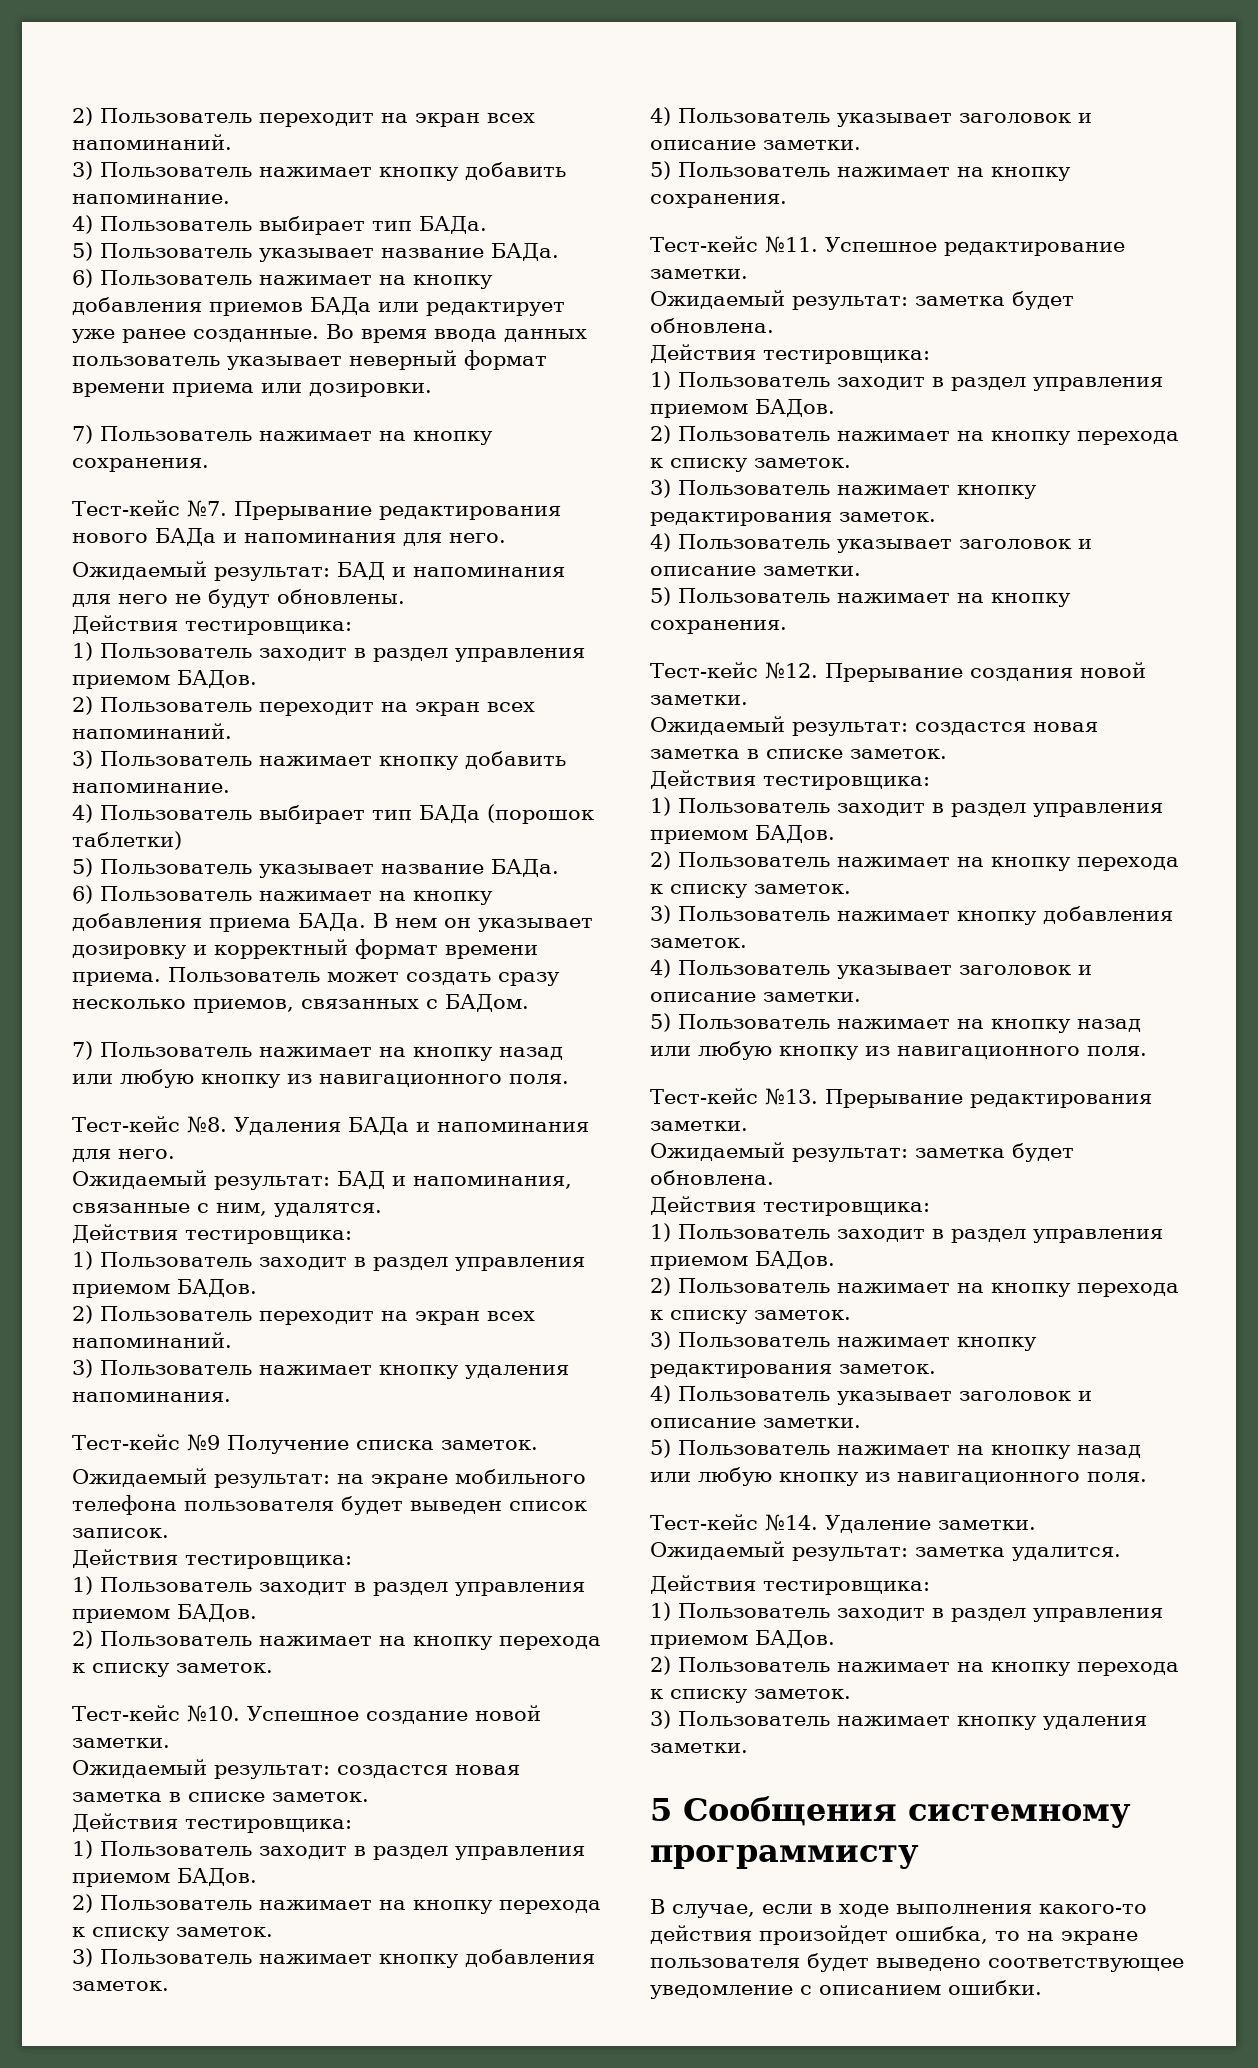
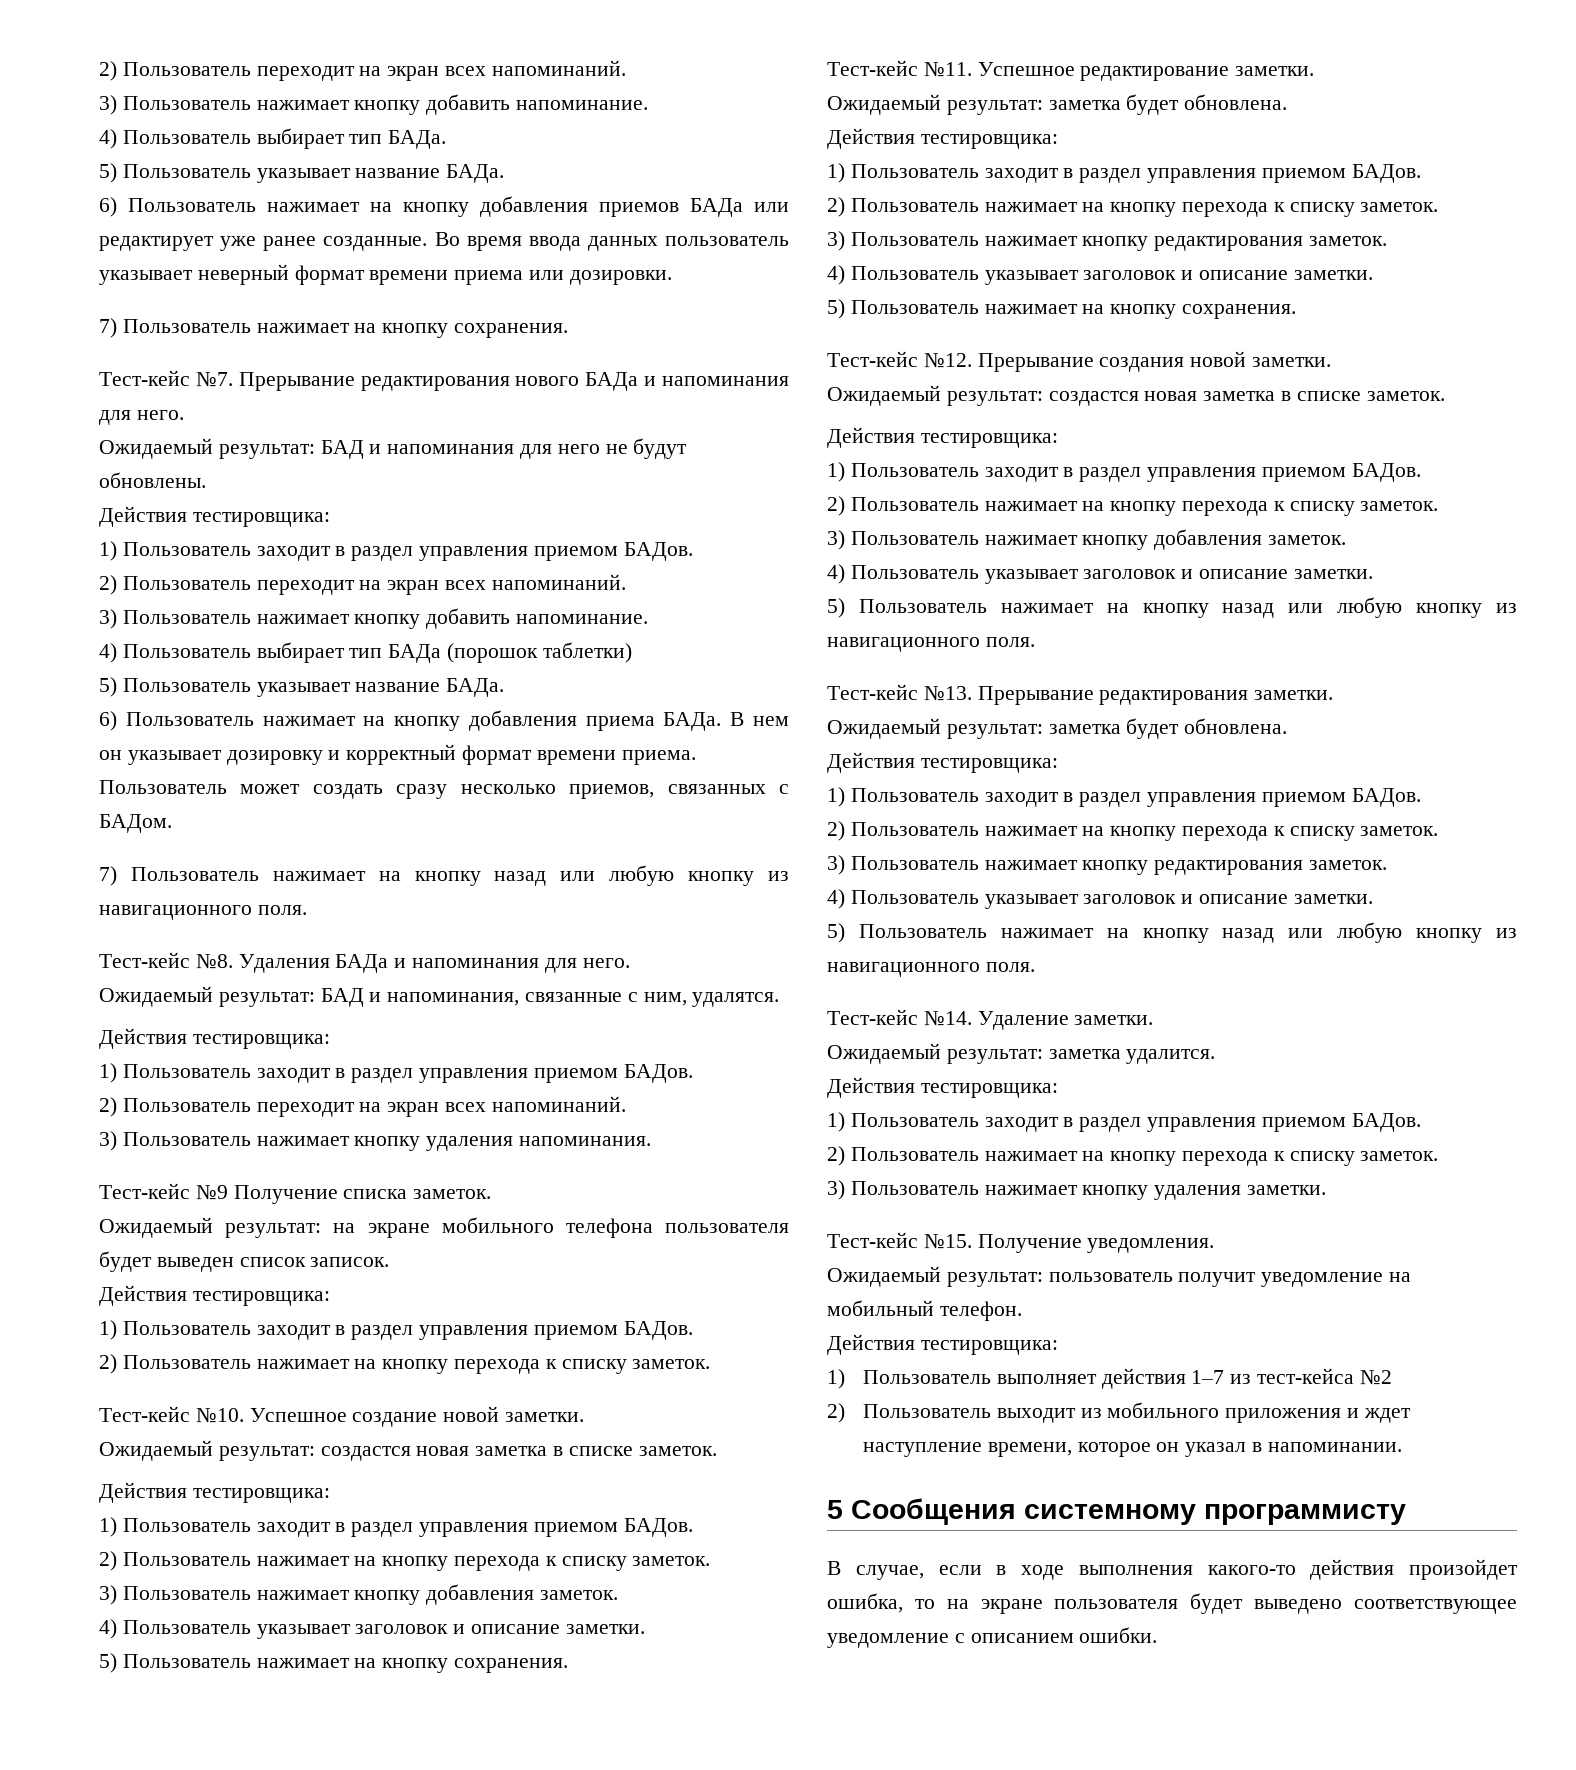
+ Тест-кейс №15. Получение уведомления.
+ Ожидаемый результат: пользователь получит уведомление на мобильный телефон.
+ Действия тестировщика:
+ 1) Пользователь выполняет действия 1–7 из тест-кейса №2
+ 2) Пользователь выходит из мобильного приложения и ждет наступление времени, которое он указал в напоминании.

